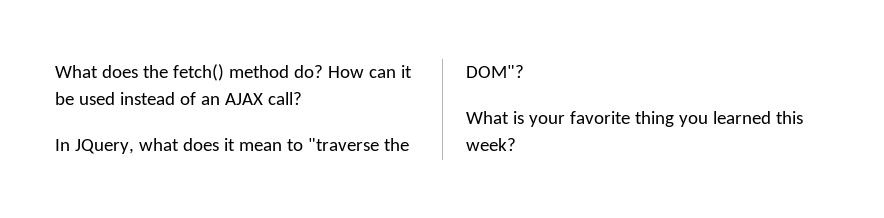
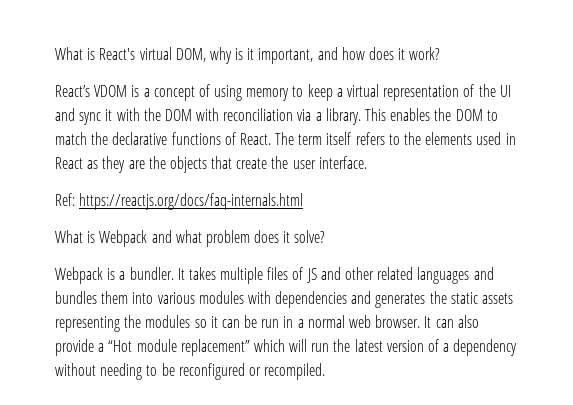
- What does the fetch() method do? How can it be used instead of an AJAX call?
- In JQuery, what does it mean to "traverse the DOM"?
- What is your favorite thing you learned this week?
+ What is React's virtual DOM, why is it important, and how does it work?
+ React’s VDOM is a concept of using memory to keep a virtual representation of the UI and sync it with the DOM with reconciliation via a library. This enables the DOM to match the declarative functions of React. The term itself refers to the elements used in React as they are the objects that create the user interface.
+ Ref: https://reactjs.org/docs/faq-internals.html
+ What is Webpack and what problem does it solve?
+ Webpack is a bundler. It takes multiple files of JS and other related languages and bundles them into various modules with dependencies and generates the static assets representing the modules so it can be run in a normal web browser. It can also provide a “Hot module replacement” which will run the latest version of a dependency without needing to be reconfigured or recompiled.

